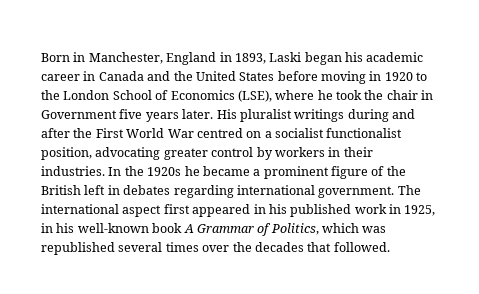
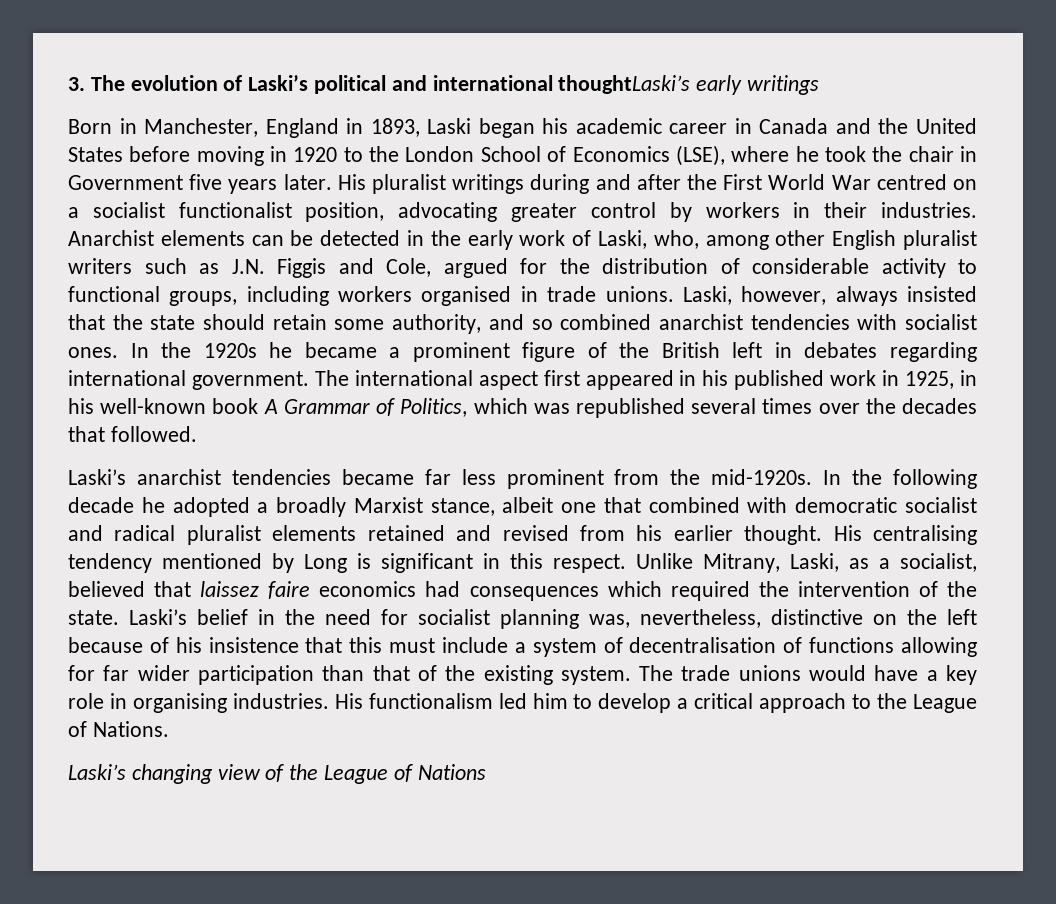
+ 3. The evolution of Laski’s political and international thoughtLaski’s early writings
+ Anarchist elements can be detected in the early work of Laski, who, among other English pluralist writers such as J.N. Figgis and Cole, argued for the distribution of considerable activity to functional groups, including workers organised in trade unions. Laski, however, always insisted that the state should retain some authority, and so combined anarchist tendencies with socialist ones.
+ Laski’s anarchist tendencies became far less prominent from the mid-1920s. In the following decade he adopted a broadly Marxist stance, albeit one that combined with democratic socialist and radical pluralist elements retained and revised from his earlier thought. His centralising tendency mentioned by Long is significant in this respect. Unlike Mitrany, Laski, as a socialist, believed that laissez faire economics had consequences which required the intervention of the state. Laski’s belief in the need for socialist planning was, nevertheless, distinctive on the left because of his insistence that this must include a system of decentralisation of functions allowing for far wider participation than that of the existing system. The trade unions would have a key role in organising industries. His functionalism led him to develop a critical approach to the League of Nations.
+ Laski’s changing view of the League of Nations

